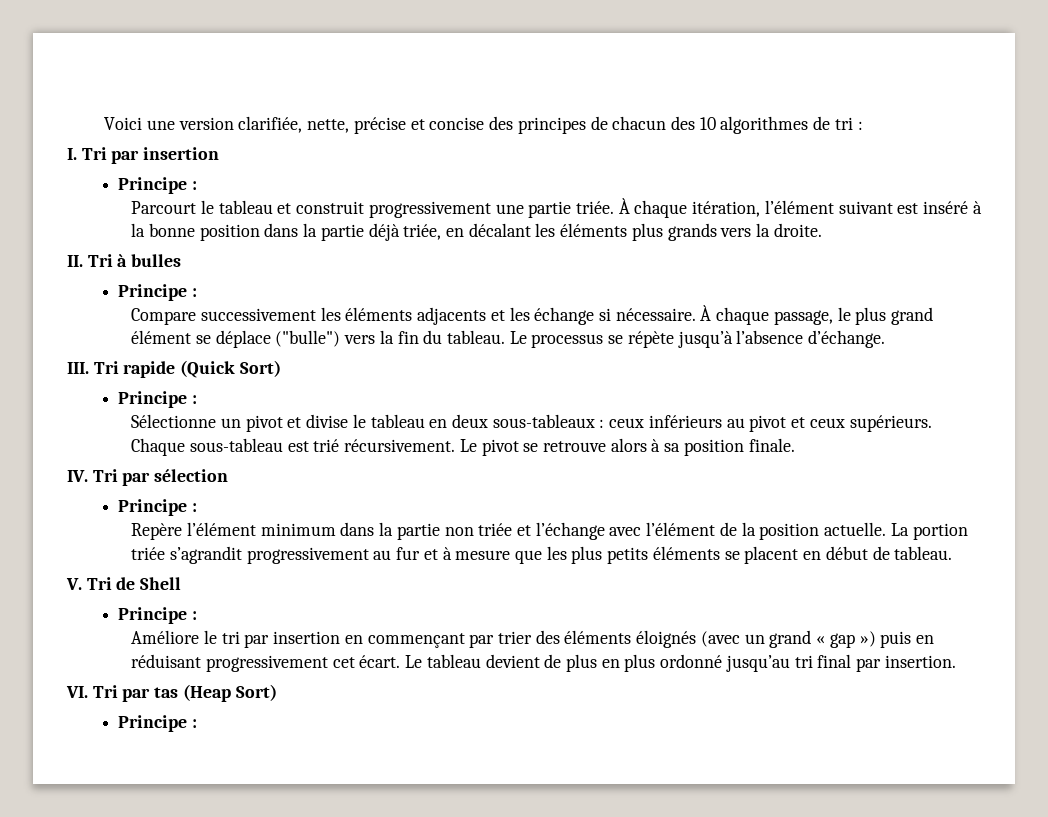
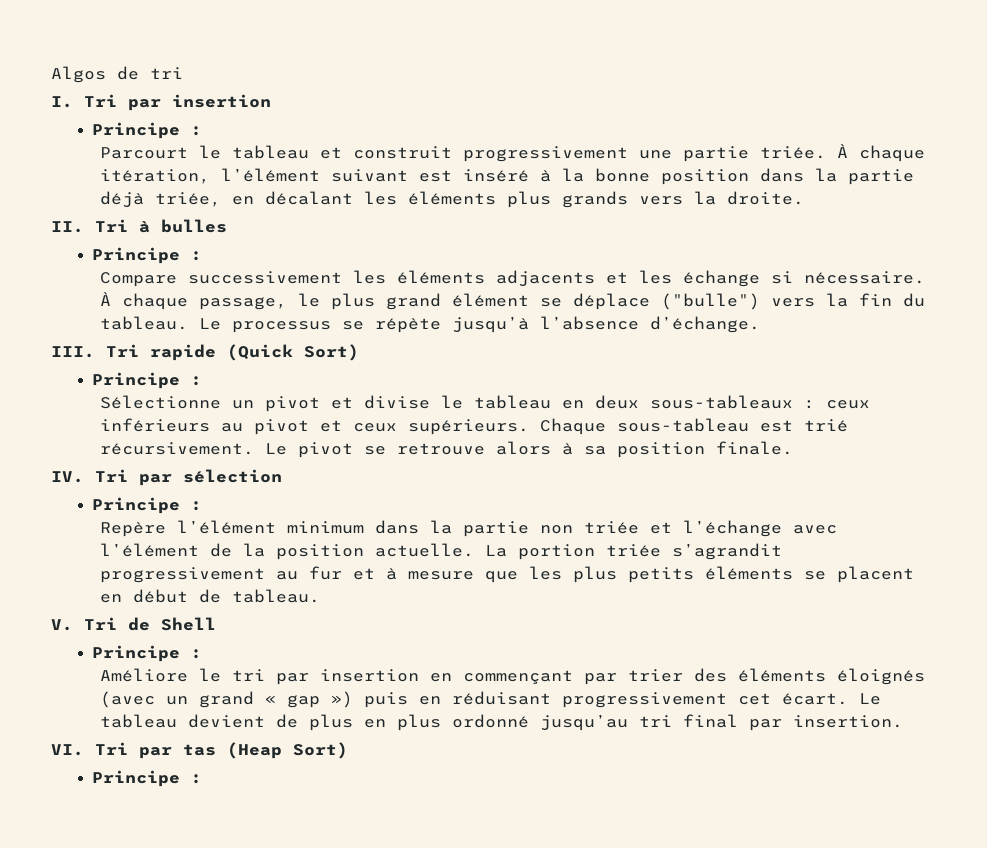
- Voici une version clarifiée, nette, précise et concise des principes de chacun des 10 algorithmes de tri :
+ Algos de tri

